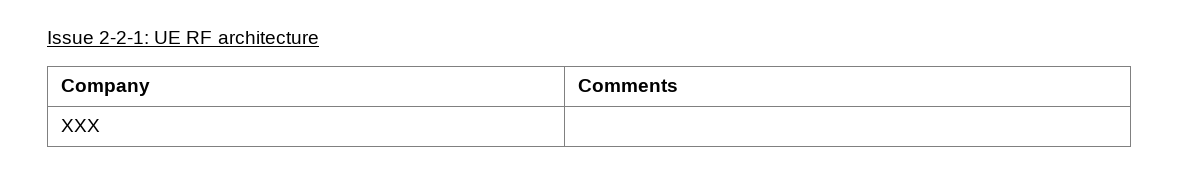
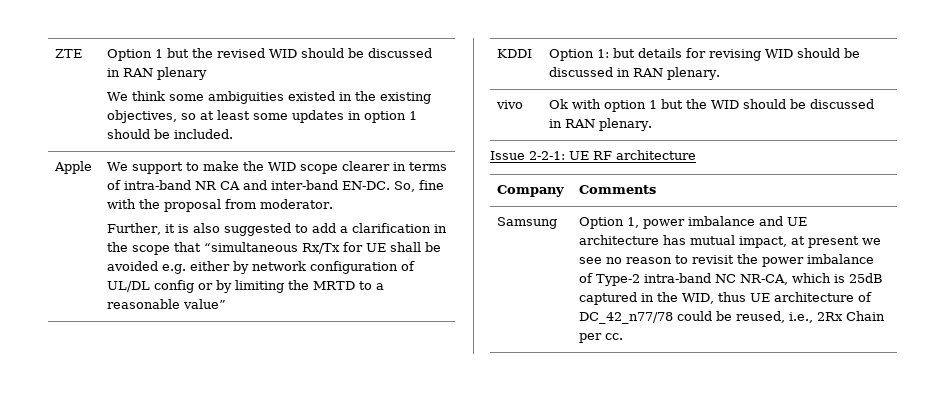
+ ZTE | Option 1 but the revised WID should be discussed in RAN plenary
+ We think some ambiguities existed in the existing objectives, so at least some updates in option 1 should be included.
+ Apple | We support to make the WID scope clearer in terms of intra-band NR CA and inter-band EN-DC. So, fine with the proposal from moderator.
+ Further, it is also suggested to add a clarification in the scope that “simultaneous Rx/Tx for UE shall be avoided e.g. either by network configuration of UL/DL config or by limiting the MRTD to a reasonable value”
+ KDDI | Option 1: but details for revising WID should be discussed in RAN plenary.
+ vivo | Ok with option 1 but the WID should be discussed in RAN plenary.
- XXX
+ Samsung | Option 1, power imbalance and UE architecture has mutual impact, at present we see no reason to revisit the power imbalance of Type-2 intra-band NC NR-CA, which is 25dB captured in the WID, thus UE architecture of DC_42_n77/78 could be reused, i.e., 2Rx Chain per cc.

